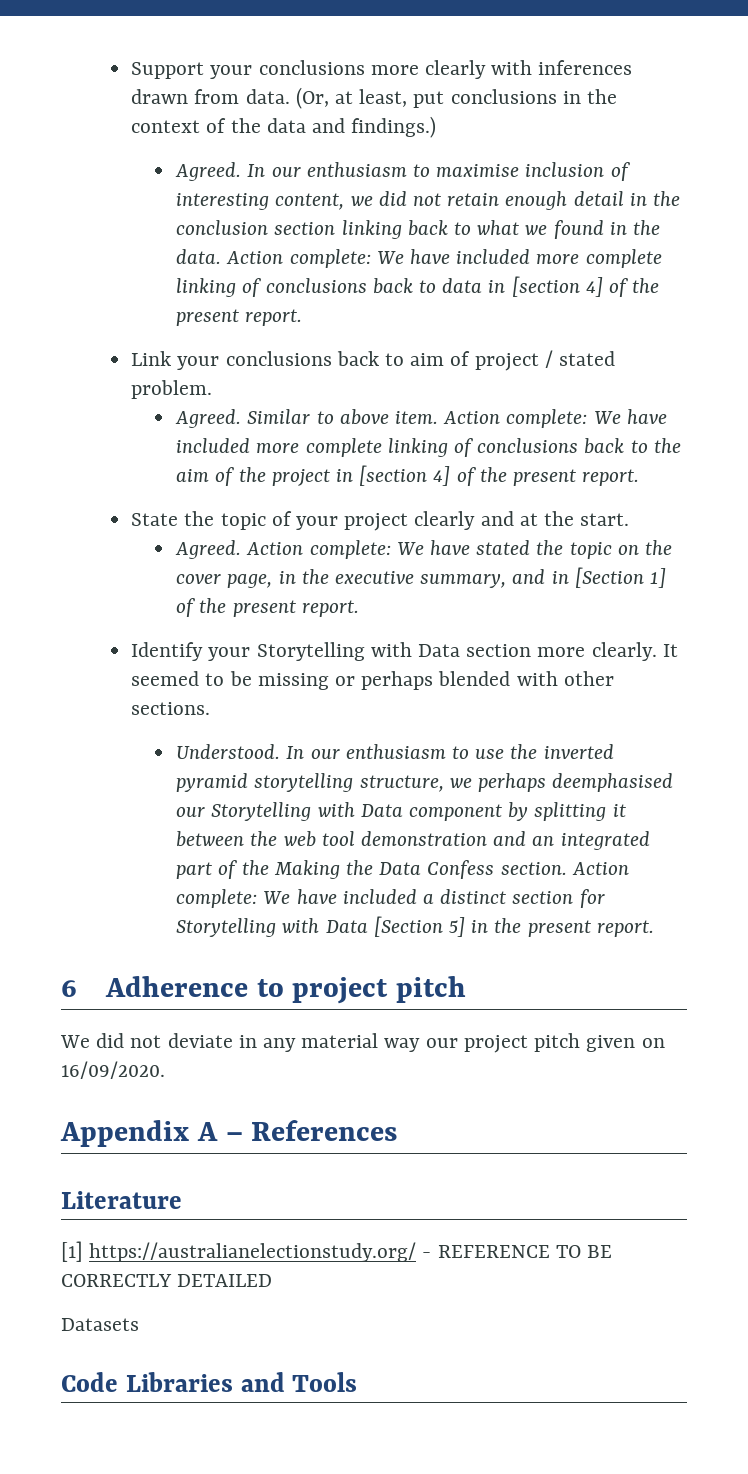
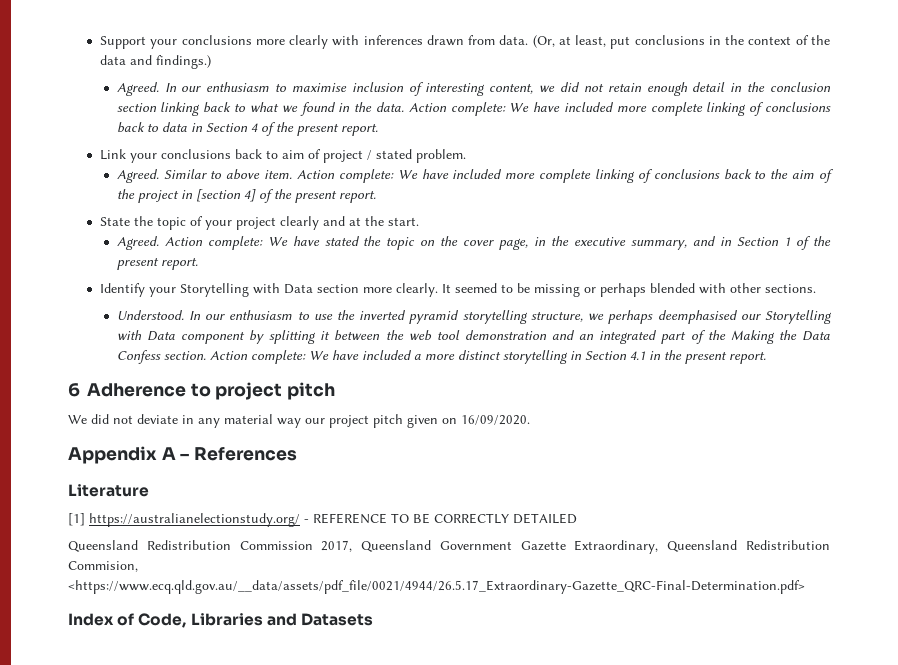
- Action complete: We have included more complete linking of conclusions back to data in [section 4] of the present report.
+ Action complete: We have included more complete linking of conclusions back to data in Section 4 of the present report.
- Action complete: We have stated the topic on the cover page, in the executive summary, and in [Section 1] of the present report.
+ Action complete: We have stated the topic on the cover page, in the executive summary, and in Section 1 of the present report.
- Action complete: We have included a distinct section for Storytelling with Data [Section 5] in the present report.
+ Action complete: We have included a more distinct storytelling in Section 4.1 in the present report.
- Datasets
- Code Libraries and Tools
+ Queensland Redistribution Commission 2017, Queensland Government Gazette Extraordinary, Queensland Redistribution Commision, <https://www.ecq.qld.gov.au/__data/assets/pdf_file/0021/4944/26.5.17_Extraordinary-Gazette_QRC-Final-Determination.pdf>
+ Index of Code, Libraries and Datasets

